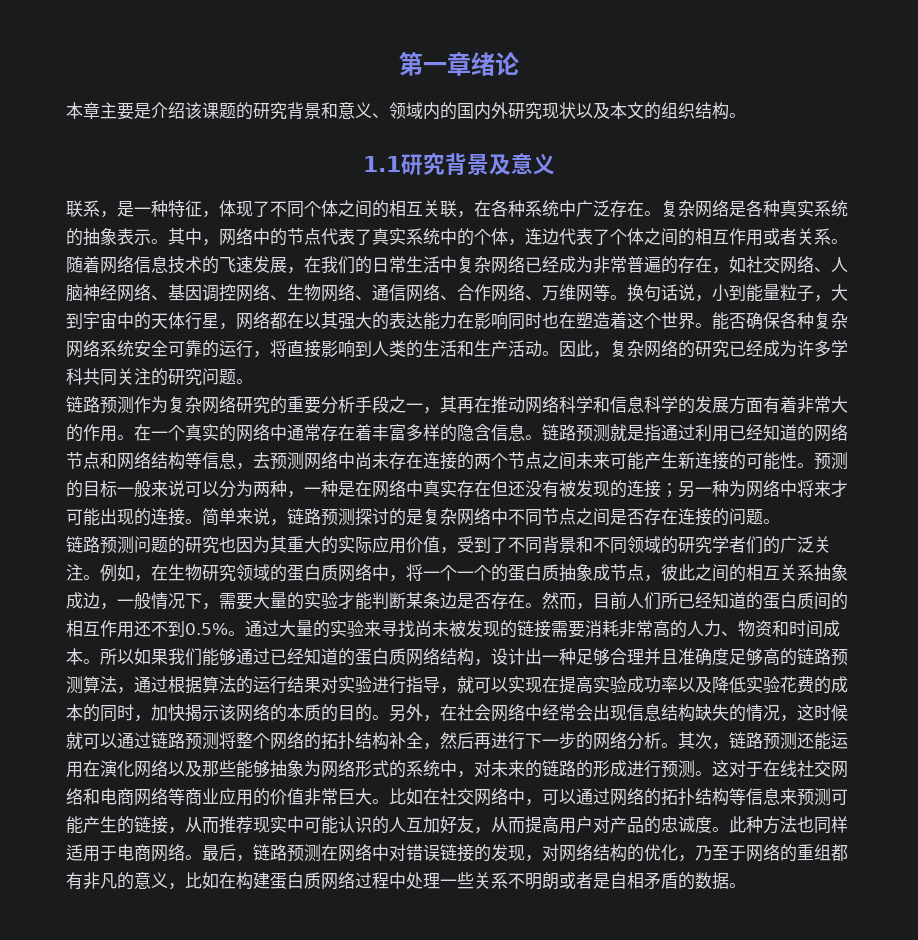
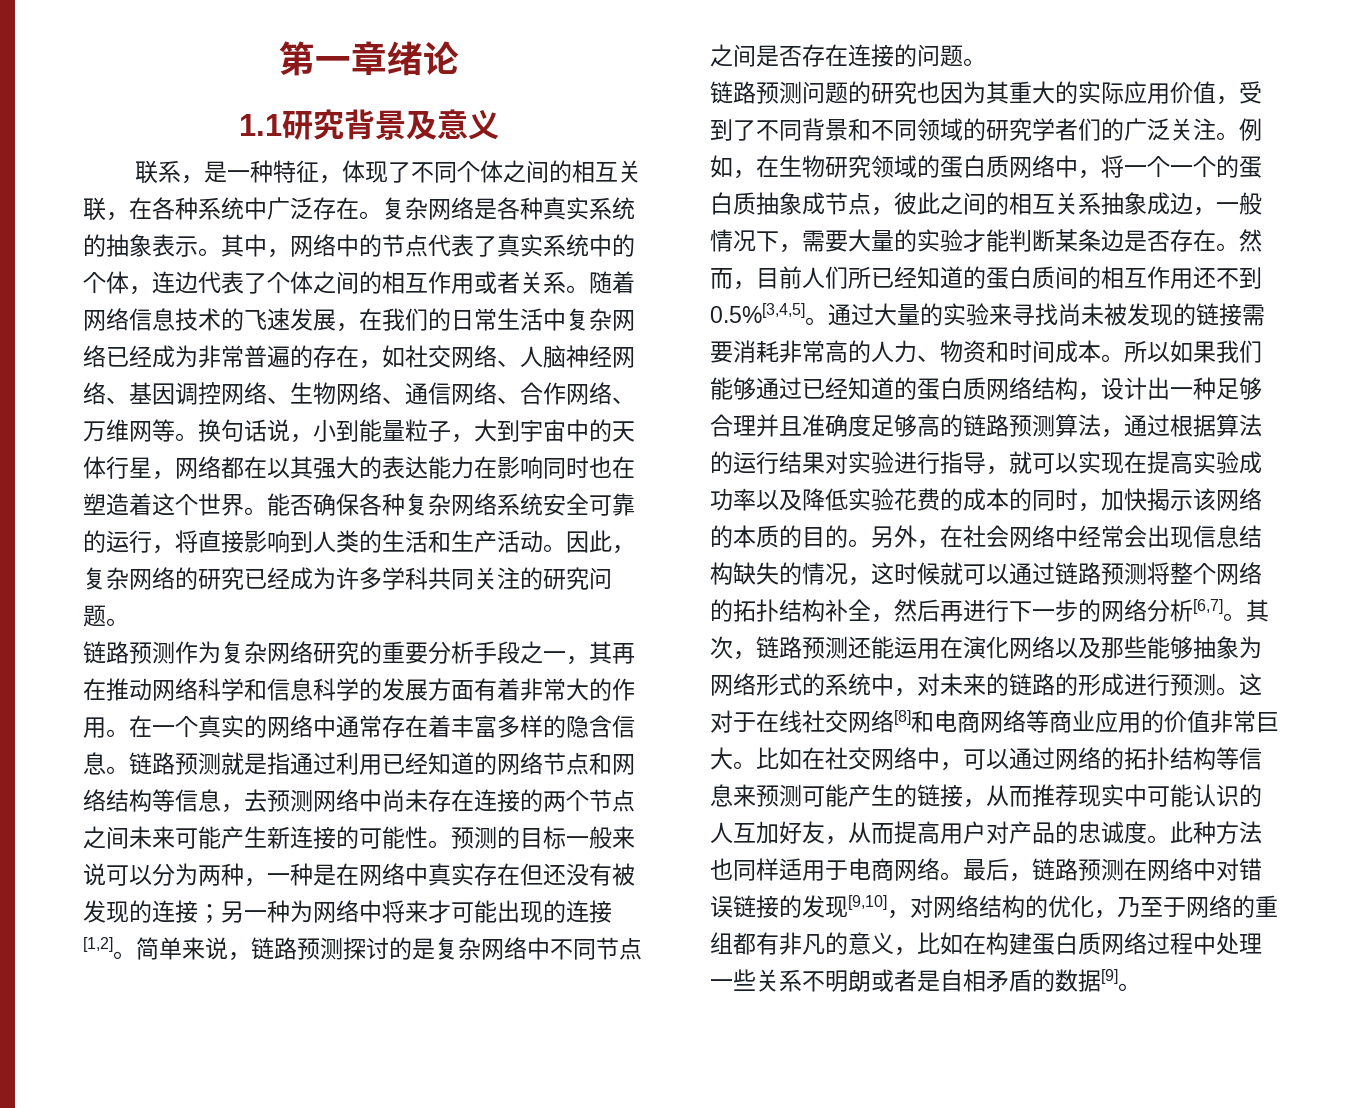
- 本章主要是介绍该课题的研究背景和意义、领域内的国内外研究现状以及本文的组织结构。
- 预测的目标一般来说可以分为两种，一种是在网络中真实存在但还没有被发现的连接；另一种为网络中将来才可能出现的连接。
+ 预测的目标一般来说可以分为两种，一种是在网络中真实存在但还没有被发现的连接；另一种为网络中将来才可能出现的连接[1,2]。
- 然而，目前人们所已经知道的蛋白质间的相互作用还不到0.5%。
+ 然而，目前人们所已经知道的蛋白质间的相互作用还不到0.5%[3,4,5]。
- 另外，在社会网络中经常会出现信息结构缺失的情况，这时候就可以通过链路预测将整个网络的拓扑结构补全，然后再进行下一步的网络分析。
+ 另外，在社会网络中经常会出现信息结构缺失的情况，这时候就可以通过链路预测将整个网络的拓扑结构补全，然后再进行下一步的网络分析[6,7]。
- 这对于在线社交网络和电商网络等商业应用的价值非常巨大。
+ 这对于在线社交网络[8]和电商网络等商业应用的价值非常巨大。
- 最后，链路预测在网络中对错误链接的发现，对网络结构的优化，乃至于网络的重组都有非凡的意义，比如在构建蛋白质网络过程中处理一些关系不明朗或者是自相矛盾的数据。
+ 最后，链路预测在网络中对错误链接的发现[9,10]，对网络结构的优化，乃至于网络的重组都有非凡的意义，比如在构建蛋白质网络过程中处理一些关系不明朗或者是自相矛盾的数据[9]。

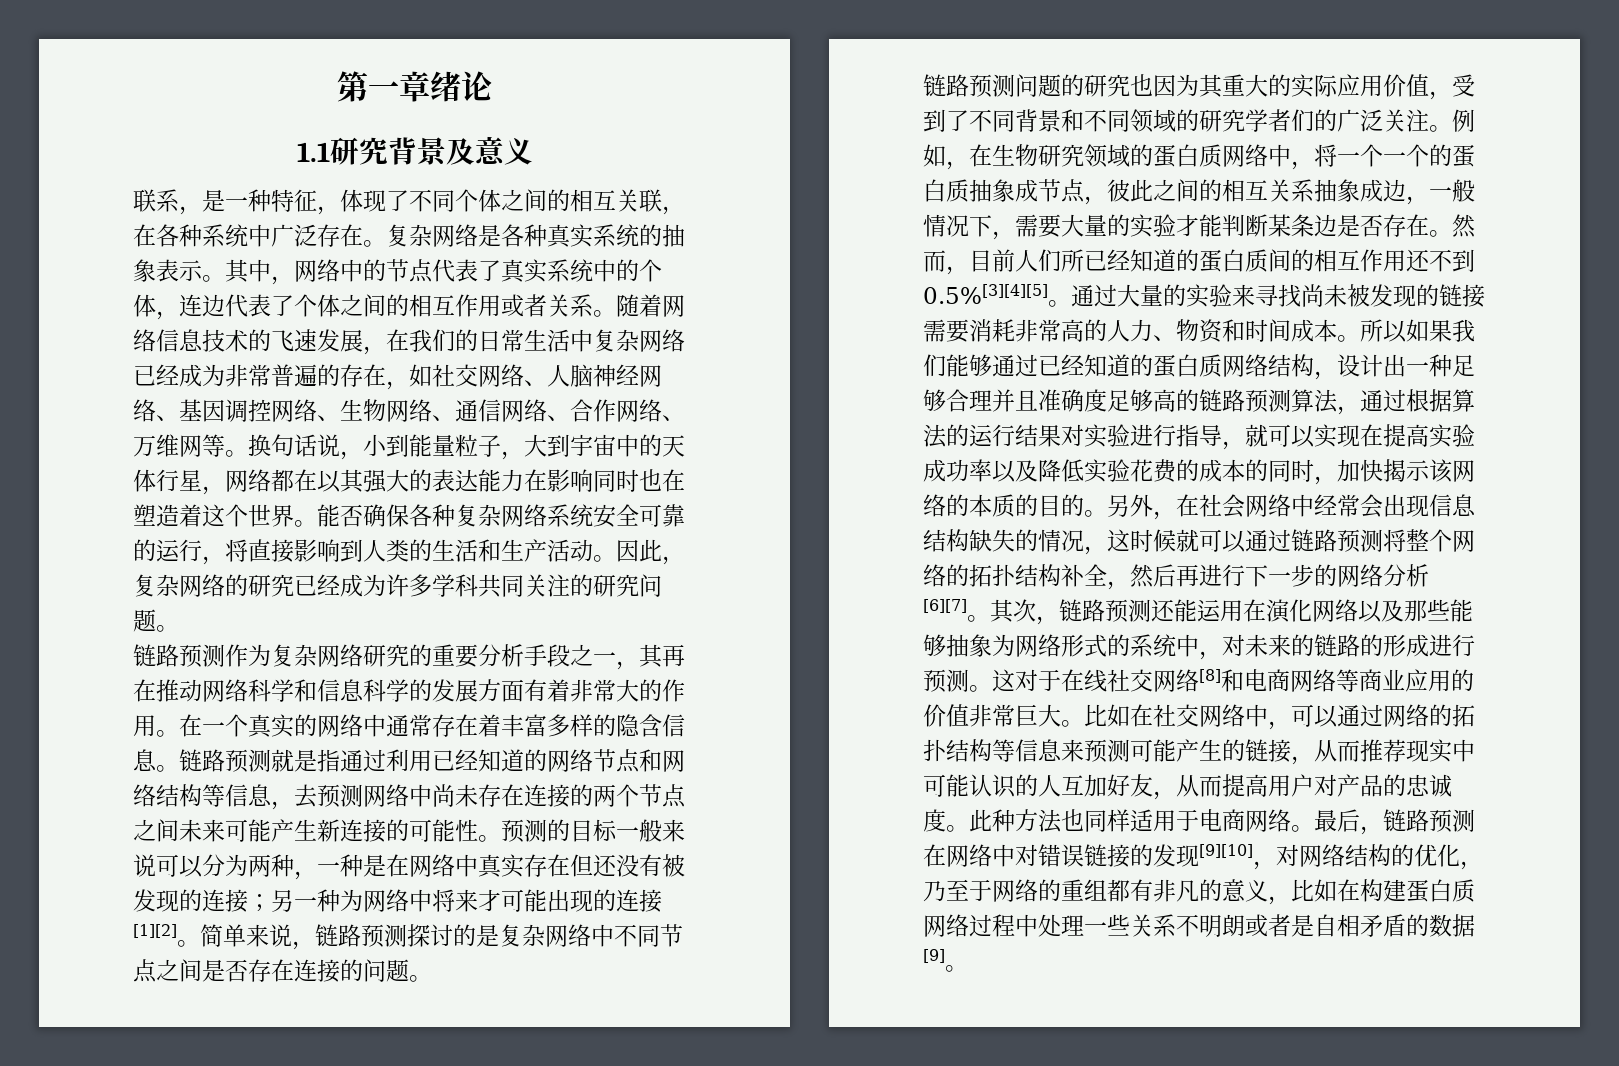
- 预测的目标一般来说可以分为两种，一种是在网络中真实存在但还没有被发现的连接；另一种为网络中将来才可能出现的连接[1,2]。
+ 预测的目标一般来说可以分为两种，一种是在网络中真实存在但还没有被发现的连接；另一种为网络中将来才可能出现的连接[1][2]。
- 然而，目前人们所已经知道的蛋白质间的相互作用还不到0.5%[3,4,5]。
+ 然而，目前人们所已经知道的蛋白质间的相互作用还不到0.5%[3][4][5]。
- 另外，在社会网络中经常会出现信息结构缺失的情况，这时候就可以通过链路预测将整个网络的拓扑结构补全，然后再进行下一步的网络分析[6,7]。
+ 另外，在社会网络中经常会出现信息结构缺失的情况，这时候就可以通过链路预测将整个网络的拓扑结构补全，然后再进行下一步的网络分析[6][7]。
- 最后，链路预测在网络中对错误链接的发现[9,10]，对网络结构的优化，乃至于网络的重组都有非凡的意义，比如在构建蛋白质网络过程中处理一些关系不明朗或者是自相矛盾的数据[9]。
+ 最后，链路预测在网络中对错误链接的发现[9][10]，对网络结构的优化，乃至于网络的重组都有非凡的意义，比如在构建蛋白质网络过程中处理一些关系不明朗或者是自相矛盾的数据[9]。

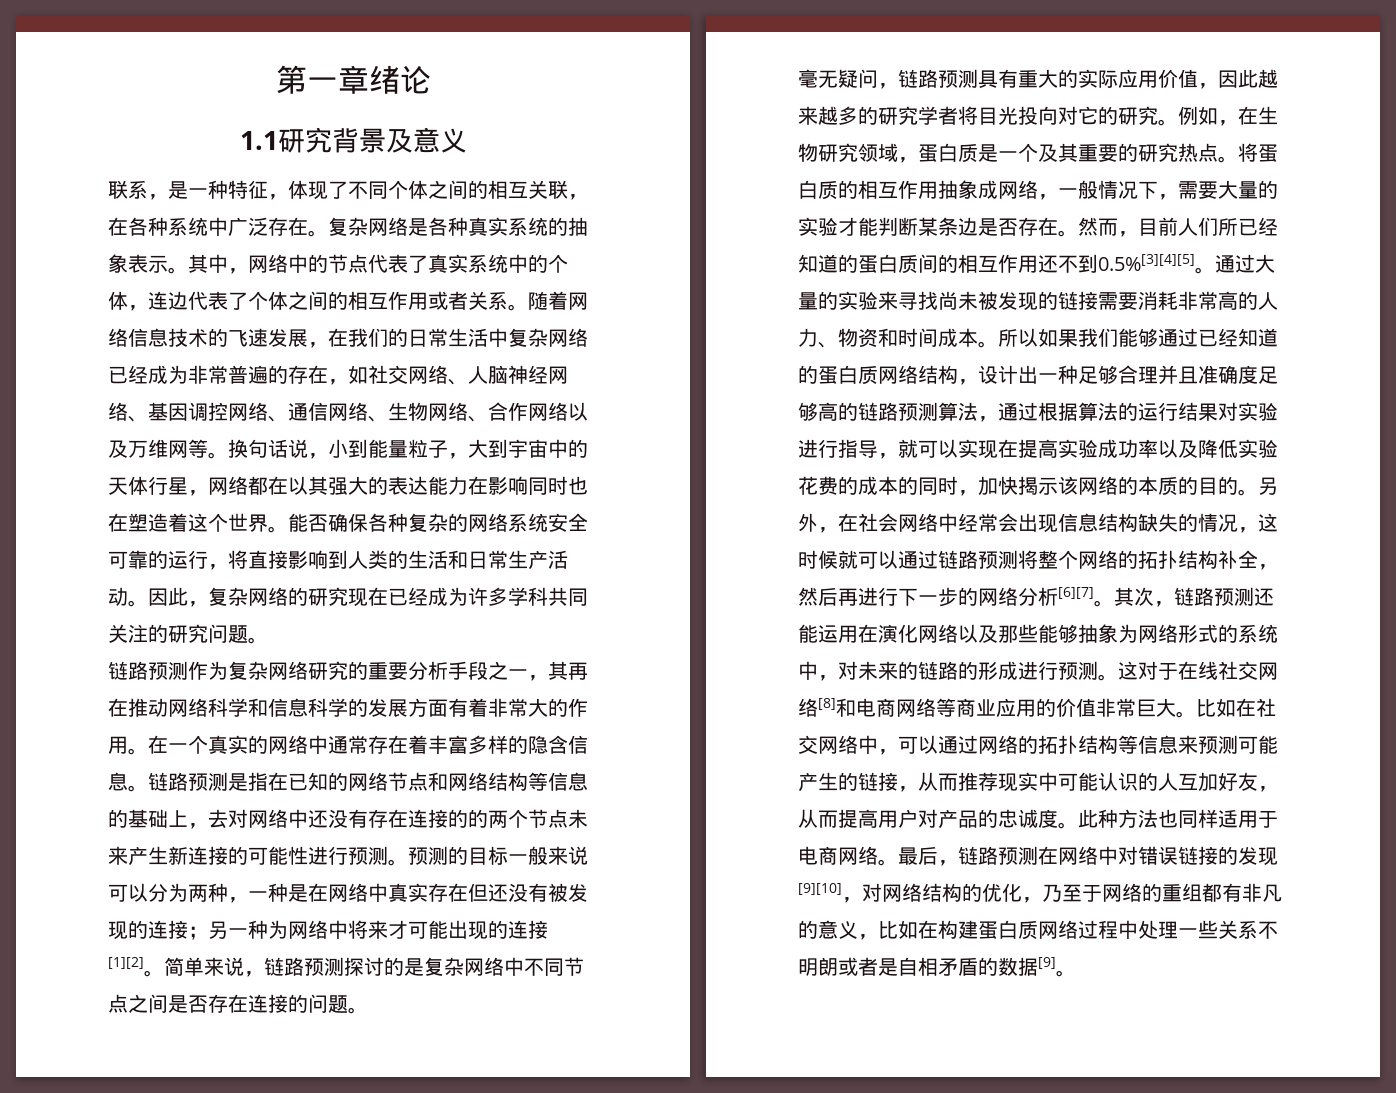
- 随着网络信息技术的飞速发展，在我们的日常生活中复杂网络已经成为非常普遍的存在，如社交网络、人脑神经网络、基因调控网络、生物网络、通信网络、合作网络、万维网等。
+ 随着网络信息技术的飞速发展，在我们的日常生活中复杂网络已经成为非常普遍的存在，如社交网络、人脑神经网络、基因调控网络、通信网络、生物网络、合作网络以及万维网等。
- 能否确保各种复杂网络系统安全可靠的运行，将直接影响到人类的生活和生产活动。
+ 能否确保各种复杂的网络系统安全可靠的运行，将直接影响到人类的生活和日常生产活动。
- 因此，复杂网络的研究已经成为许多学科共同关注的研究问题。
+ 因此，复杂网络的研究现在已经成为许多学科共同关注的研究问题。
- 链路预测就是指通过利用已经知道的网络节点和网络结构等信息，去预测网络中尚未存在连接的两个节点之间未来可能产生新连接的可能性。
+ 链路预测是指在已知的网络节点和网络结构等信息的基础上，去对网络中还没有存在连接的的两个节点未来产生新连接的可能性进行预测。
- 链路预测问题的研究也因为其重大的实际应用价值，受到了不同背景和不同领域的研究学者们的广泛关注。
+ 毫无疑问，链路预测具有重大的实际应用价值，因此越来越多的研究学者将目光投向对它的研究。
- 例如，在生物研究领域的蛋白质网络中，将一个一个的蛋白质抽象成节点，彼此之间的相互关系抽象成边，一般情况下，需要大量的实验才能判断某条边是否存在。
+ 例如，在生物研究领域，蛋白质是一个及其重要的研究热点。将蛋白质的相互作用抽象成网络，一般情况下，需要大量的实验才能判断某条边是否存在。

